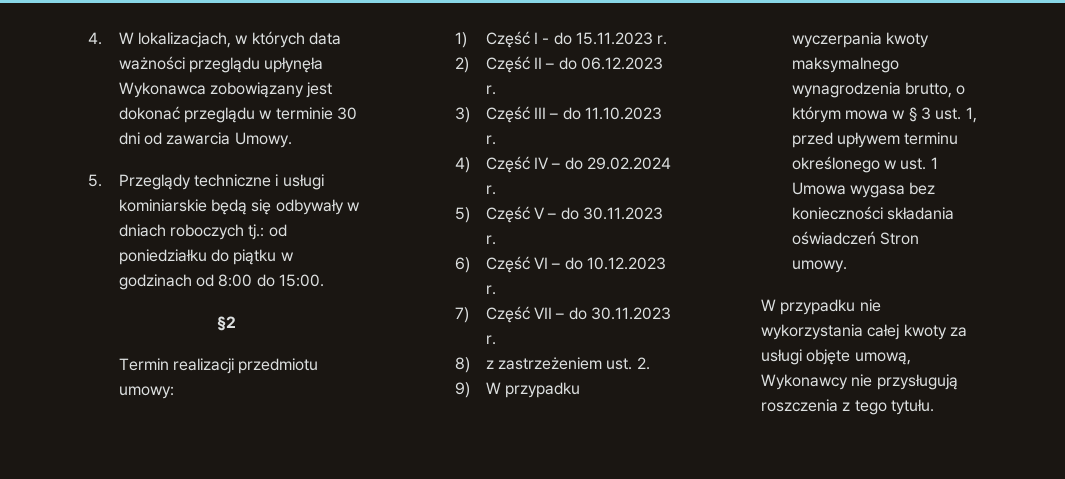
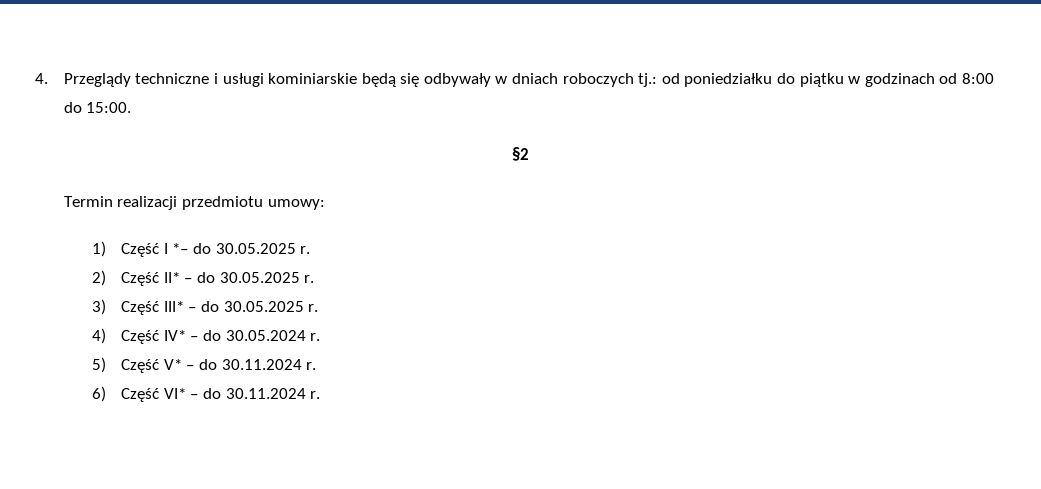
- 4. W lokalizacjach, w których data ważności przeglądu upłynęła Wykonawca zobowiązany jest dokonać przeglądu w terminie 30 dni od zawarcia Umowy.
- 5. Przeglądy techniczne i usługi kominiarskie będą się odbywały w dniach roboczych tj.: od poniedziałku do piątku w godzinach od 8:00 do 15:00.
+ 4. Przeglądy techniczne i usługi kominiarskie będą się odbywały w dniach roboczych tj.: od poniedziałku do piątku w godzinach od 8:00 do 15:00.
- 1) Część I - do 15.11.2023 r.
+ 1) Część I *– do 30.05.2025 r.
- 2) Część II – do 06.12.2023 r.
+ 2) Część II* – do 30.05.2025 r.
- 3) Część III – do 11.10.2023 r.
+ 3) Część III* – do 30.05.2025 r.
- 4) Część IV – do 29.02.2024 r.
+ 4) Część IV* – do 30.05.2024 r.
- 5) Część V – do 30.11.2023 r.
+ 5) Część V* – do 30.11.2024 r.
- 6) Część VI – do 10.12.2023 r.
- 7) Część VII – do 30.11.2023 r.
- 8) z zastrzeżeniem ust. 2.
- 9) W przypadku wyczerpania kwoty maksymalnego wynagrodzenia brutto, o którym mowa w § 3 ust. 1, przed upływem terminu określonego w ust. 1 Umowa wygasa bez konieczności składania oświadczeń Stron umowy.
- W przypadku nie wykorzystania całej kwoty za usługi objęte umową, Wykonawcy nie przysługują roszczenia z tego tytułu.
+ 6) Część VI* – do 30.11.2024 r.

